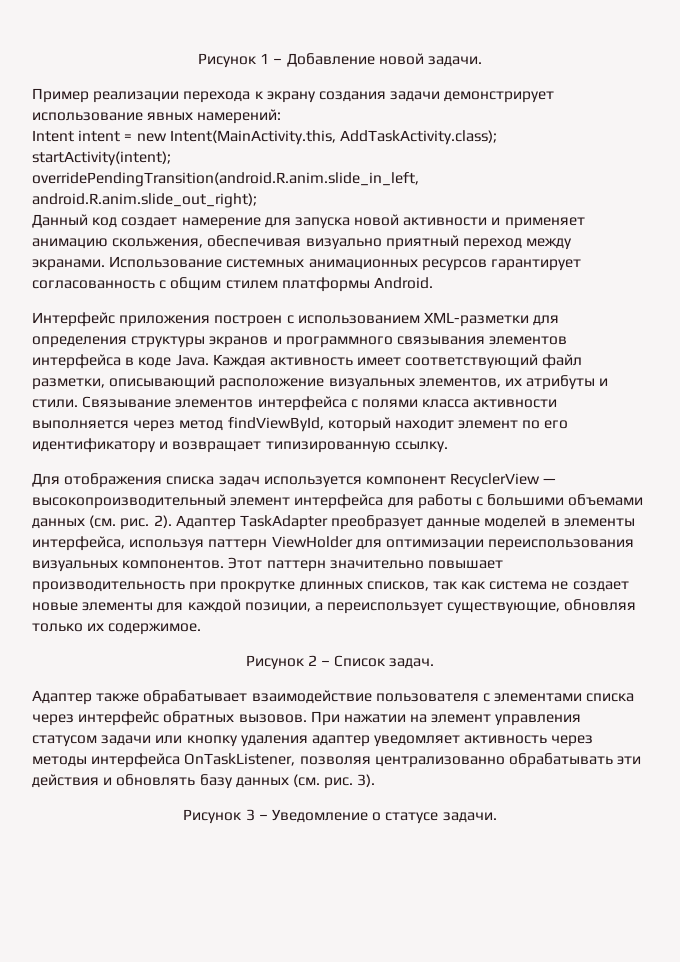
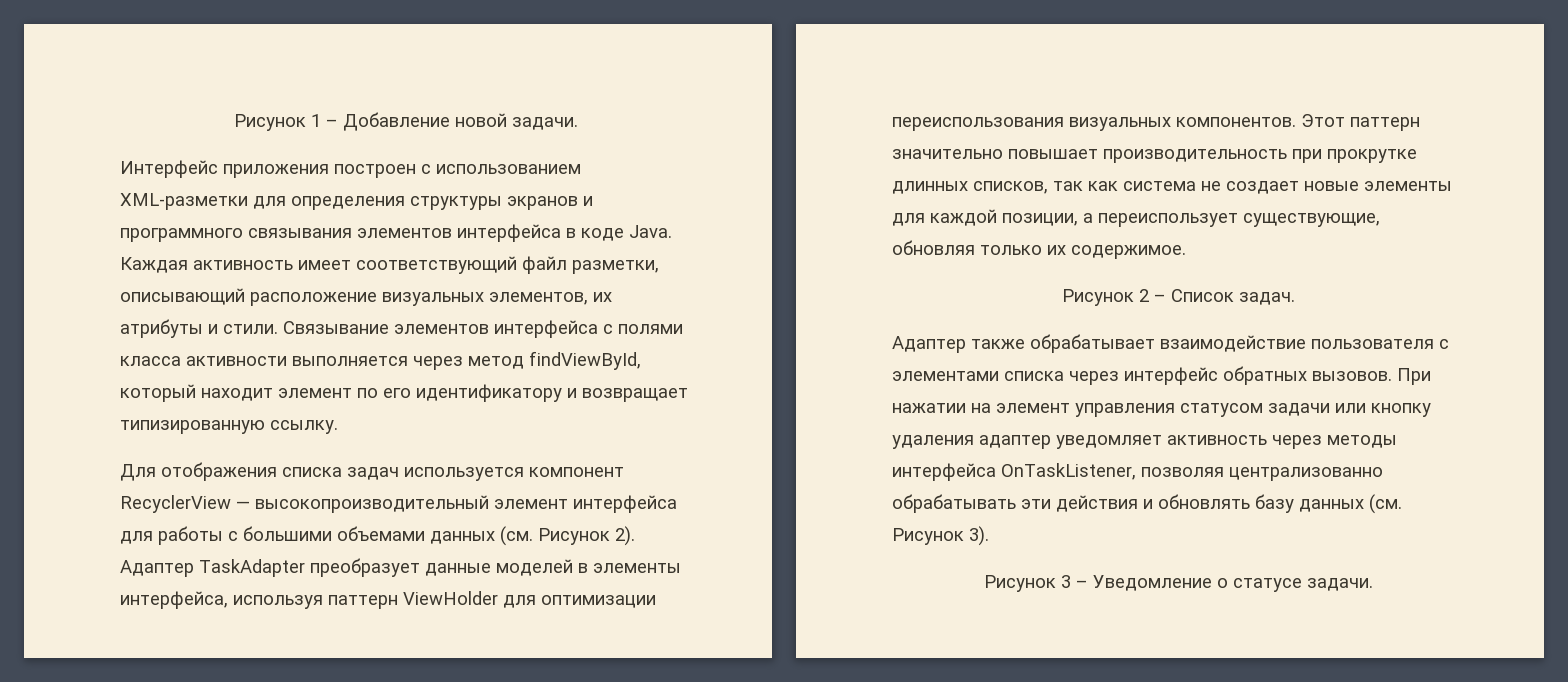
- Пример реализации перехода к экрану создания задачи демонстрирует использование явных намерений:
- Intent intent = new Intent(MainActivity.this, AddTaskActivity.class);
- startActivity(intent);
- overridePendingTransition(android.R.anim.slide_in_left, android.R.anim.slide_out_right);
- Данный код создает намерение для запуска новой активности и применяет анимацию скольжения, обеспечивая визуально приятный переход между экранами. Использование системных анимационных ресурсов гарантирует согласованность с общим стилем платформы Android.
- Для отображения списка задач используется компонент RecyclerView — высокопроизводительный элемент интерфейса для работы с большими объемами данных (см. рис. 2).
+ Для отображения списка задач используется компонент RecyclerView — высокопроизводительный элемент интерфейса для работы с большими объемами данных (см. Рисунок 2).
- При нажатии на элемент управления статусом задачи или кнопку удаления адаптер уведомляет активность через методы интерфейса OnTaskListener, позволяя централизованно обрабатывать эти действия и обновлять базу данных (см. рис. 3).
+ При нажатии на элемент управления статусом задачи или кнопку удаления адаптер уведомляет активность через методы интерфейса OnTaskListener, позволяя централизованно обрабатывать эти действия и обновлять базу данных (см. Рисунок 3).

